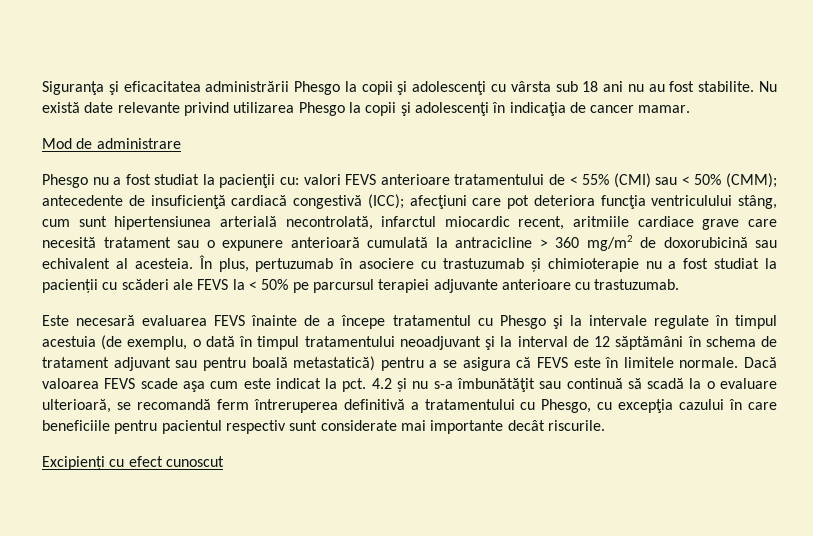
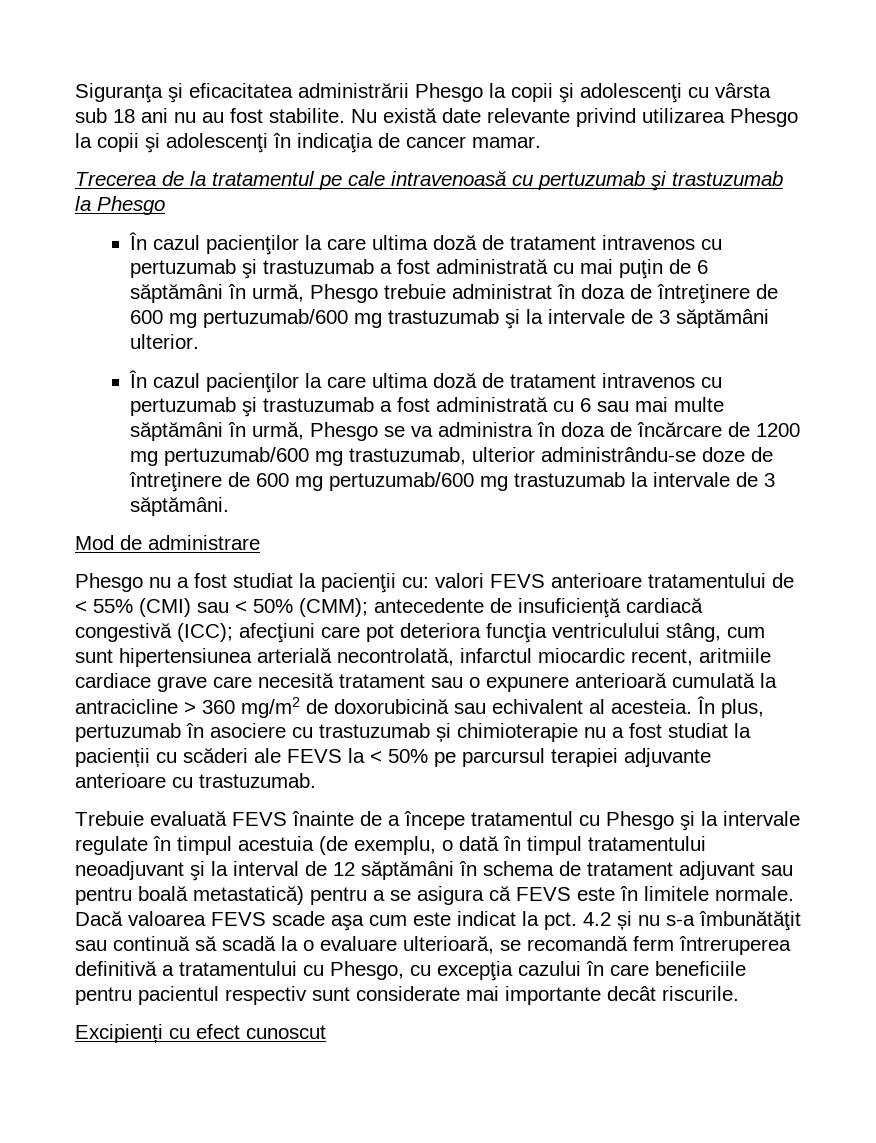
+ Trecerea de la tratamentul pe cale intravenoasă cu pertuzumab şi trastuzumab la Phesgo
+ În cazul pacienţilor la care ultima doză de tratament intravenos cu pertuzumab şi trastuzumab a fost administrată cu mai puţin de 6 săptămâni în urmă, Phesgo trebuie administrat în doza de întreţinere de 600 mg pertuzumab/600 mg trastuzumab şi la intervale de 3 săptămâni ulterior.
+ În cazul pacienţilor la care ultima doză de tratament intravenos cu pertuzumab şi trastuzumab a fost administrată cu 6 sau mai multe săptămâni în urmă, Phesgo se va administra în doza de încărcare de 1200 mg pertuzumab/600 mg trastuzumab, ulterior administrându-se doze de întreţinere de 600 mg pertuzumab/600 mg trastuzumab la intervale de 3 săptămâni.
- Este necesară evaluarea FEVS înainte de a începe tratamentul cu Phesgo şi la intervale regulate în timpul acestuia (de exemplu, o dată în timpul tratamentului neoadjuvant şi la interval de 12 săptămâni în schema de tratament adjuvant sau pentru boală metastatică) pentru a se asigura că FEVS este în limitele normale.
+ Trebuie evaluată FEVS înainte de a începe tratamentul cu Phesgo şi la intervale regulate în timpul acestuia (de exemplu, o dată în timpul tratamentului neoadjuvant şi la interval de 12 săptămâni în schema de tratament adjuvant sau pentru boală metastatică) pentru a se asigura că FEVS este în limitele normale.

